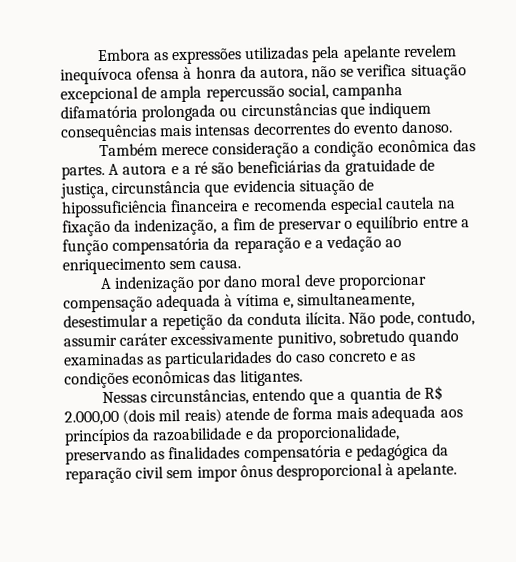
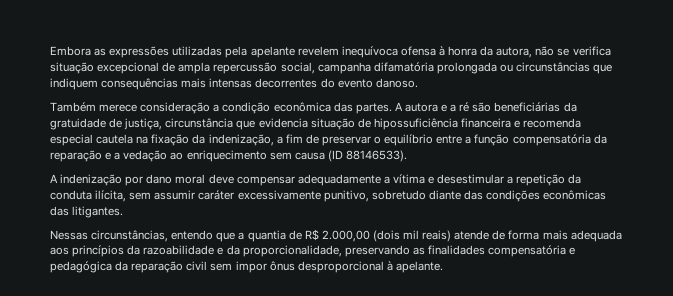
- A autora e a ré são beneficiárias da gratuidade de justiça, circunstância que evidencia situação de hipossuficiência financeira e recomenda especial cautela na fixação da indenização, a fim de preservar o equilíbrio entre a função compensatória da reparação e a vedação ao enriquecimento sem causa.
+ A autora e a ré são beneficiárias da gratuidade de justiça, circunstância que evidencia situação de hipossuficiência financeira e recomenda especial cautela na fixação da indenização, a fim de preservar o equilíbrio entre a função compensatória da reparação e a vedação ao enriquecimento sem causa (ID 88146533).
- A indenização por dano moral deve proporcionar compensação adequada à vítima e, simultaneamente, desestimular a repetição da conduta ilícita. Não pode, contudo, assumir caráter excessivamente punitivo, sobretudo quando examinadas as particularidades do caso concreto e as condições econômicas das litigantes.
+ A indenização por dano moral deve compensar adequadamente a vítima e desestimular a repetição da conduta ilícita, sem assumir caráter excessivamente punitivo, sobretudo diante das condições econômicas das litigantes.

